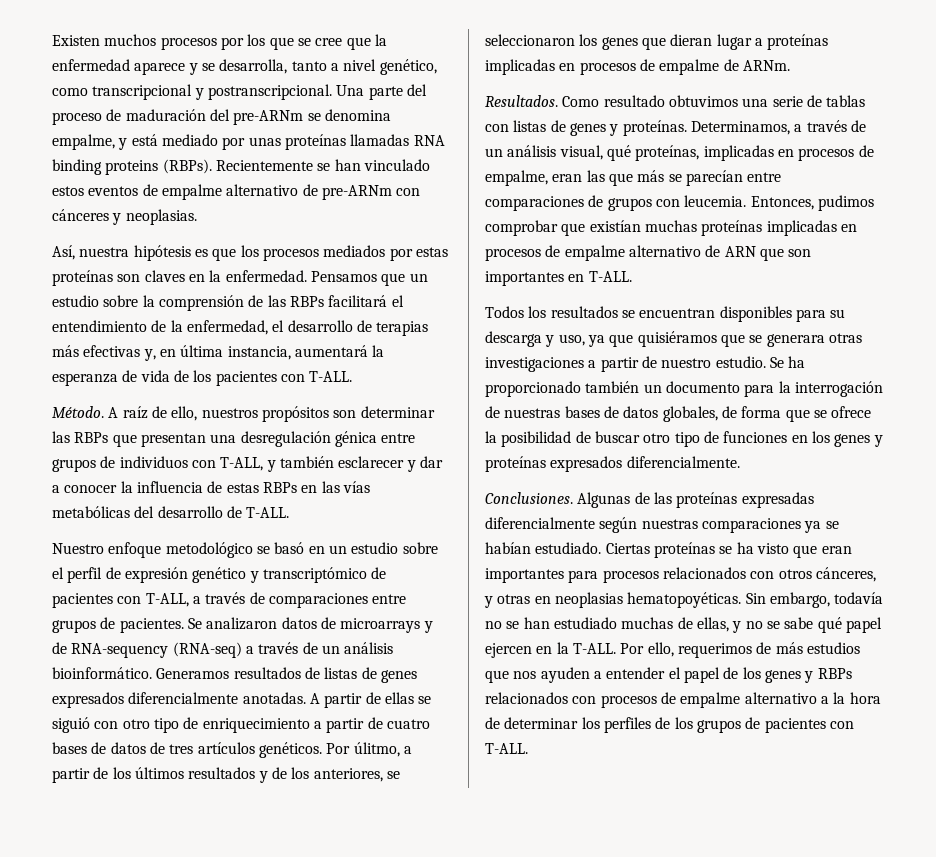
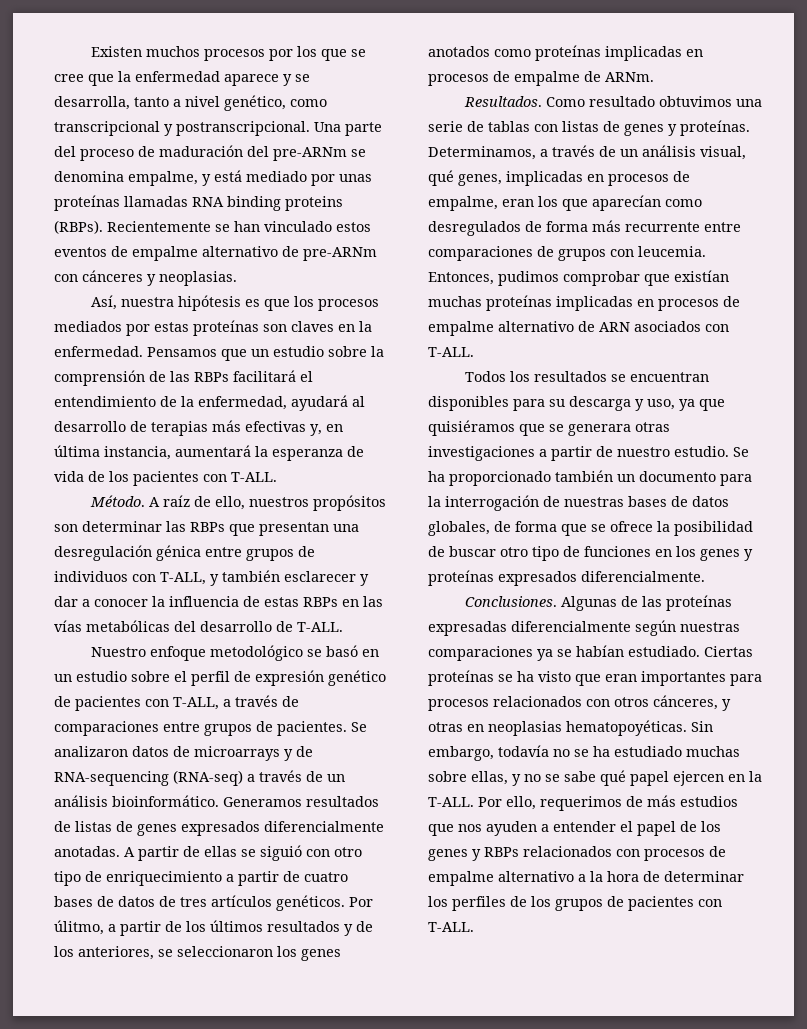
- Pensamos que un estudio sobre la comprensión de las RBPs facilitará el entendimiento de la enfermedad, el desarrollo de terapias más efectivas y, en última instancia, aumentará la esperanza de vida de los pacientes con T-ALL.
+ Pensamos que un estudio sobre la comprensión de las RBPs facilitará el entendimiento de la enfermedad, ayudará al desarrollo de terapias más efectivas y, en última instancia, aumentará la esperanza de vida de los pacientes con T-ALL.
- Nuestro enfoque metodológico se basó en un estudio sobre el perfil de expresión genético y transcriptómico de pacientes con T-ALL, a través de comparaciones entre grupos de pacientes.
+ Nuestro enfoque metodológico se basó en un estudio sobre el perfil de expresión genético de pacientes con T-ALL, a través de comparaciones entre grupos de pacientes.
- Se analizaron datos de microarrays y de RNA-sequency (RNA-seq) a través de un análisis bioinformático.
+ Se analizaron datos de microarrays y de RNA-sequencing (RNA-seq) a través de un análisis bioinformático.
- Por úlitmo, a partir de los últimos resultados y de los anteriores, se seleccionaron los genes que dieran lugar a proteínas implicadas en procesos de empalme de ARNm.
+ Por úlitmo, a partir de los últimos resultados y de los anteriores, se seleccionaron los genes anotados como proteínas implicadas en procesos de empalme de ARNm.
- Determinamos, a través de un análisis visual, qué proteínas, implicadas en procesos de empalme, eran las que más se parecían entre comparaciones de grupos con leucemia.
+ Determinamos, a través de un análisis visual, qué genes, implicadas en procesos de empalme, eran los que aparecían como desregulados de forma más recurrente entre comparaciones de grupos con leucemia.
- Entonces, pudimos comprobar que existían muchas proteínas implicadas en procesos de empalme alternativo de ARN que son importantes en T-ALL.
+ Entonces, pudimos comprobar que existían muchas proteínas implicadas en procesos de empalme alternativo de ARN asociados con T-ALL.
- Sin embargo, todavía no se han estudiado muchas de ellas, y no se sabe qué papel ejercen en la T-ALL.
+ Sin embargo, todavía no se ha estudiado muchas sobre ellas, y no se sabe qué papel ejercen en la T-ALL.

